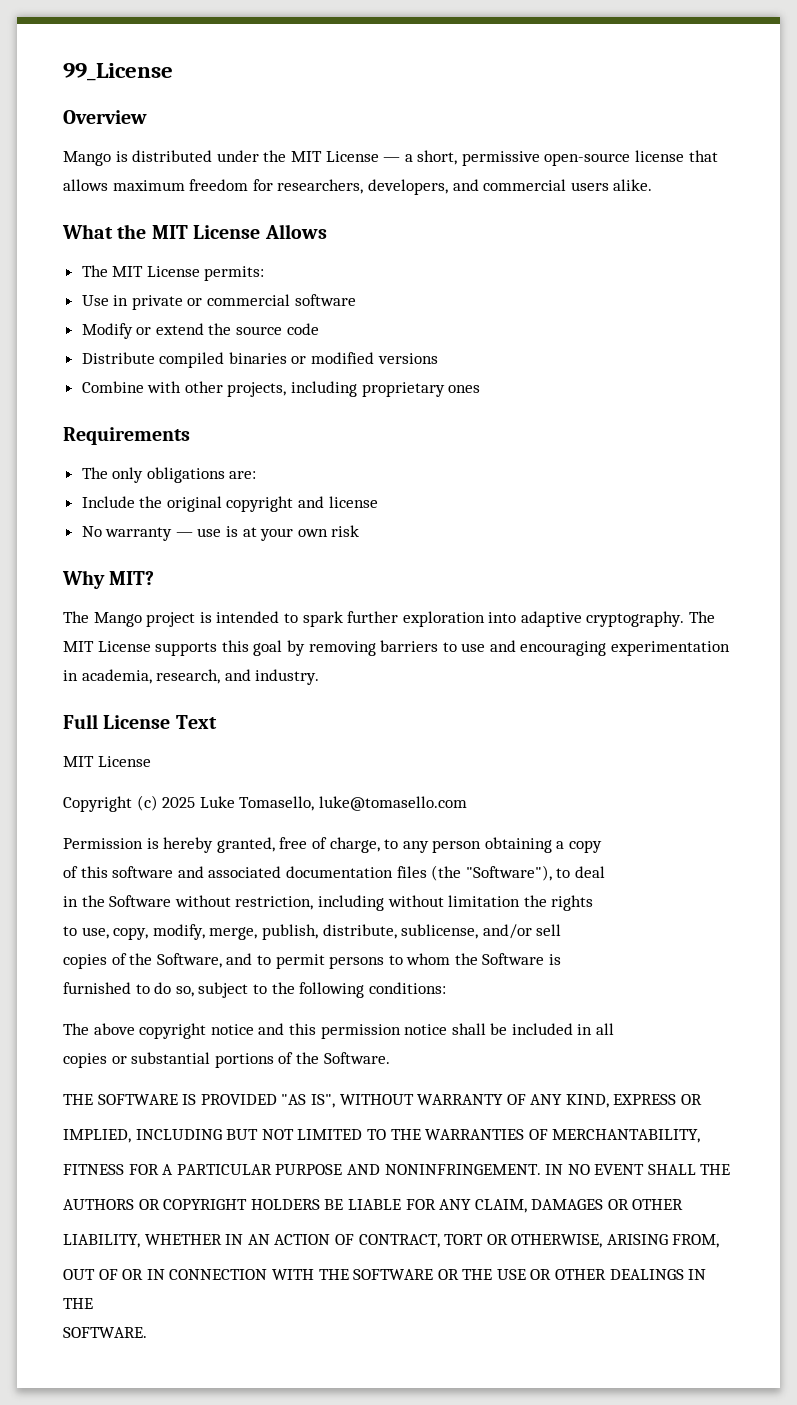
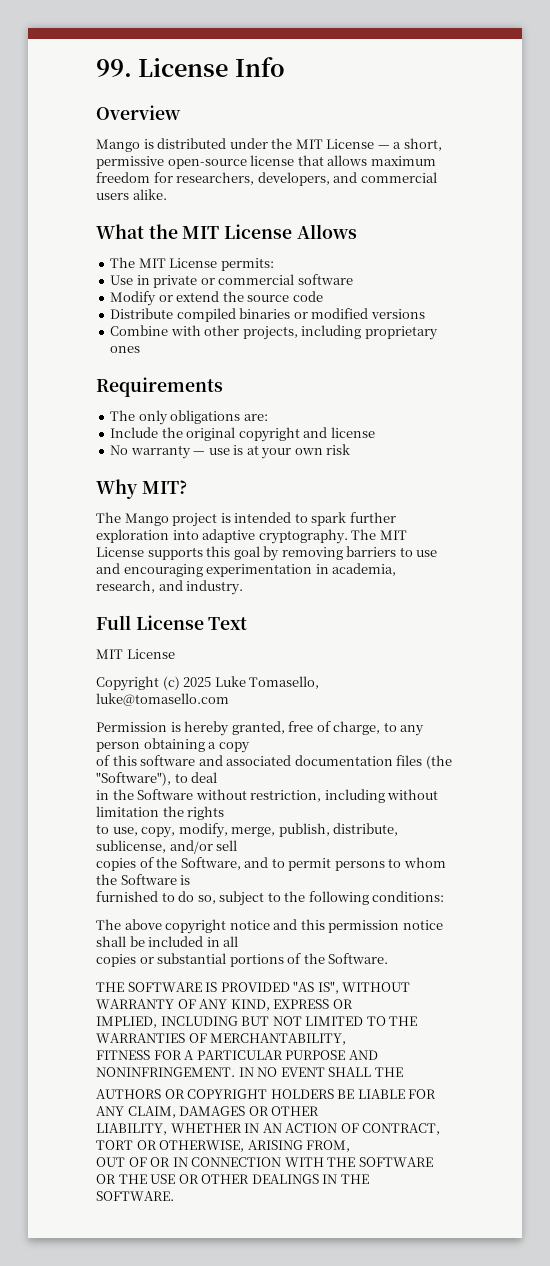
- 99_License
+ 99. License Info

